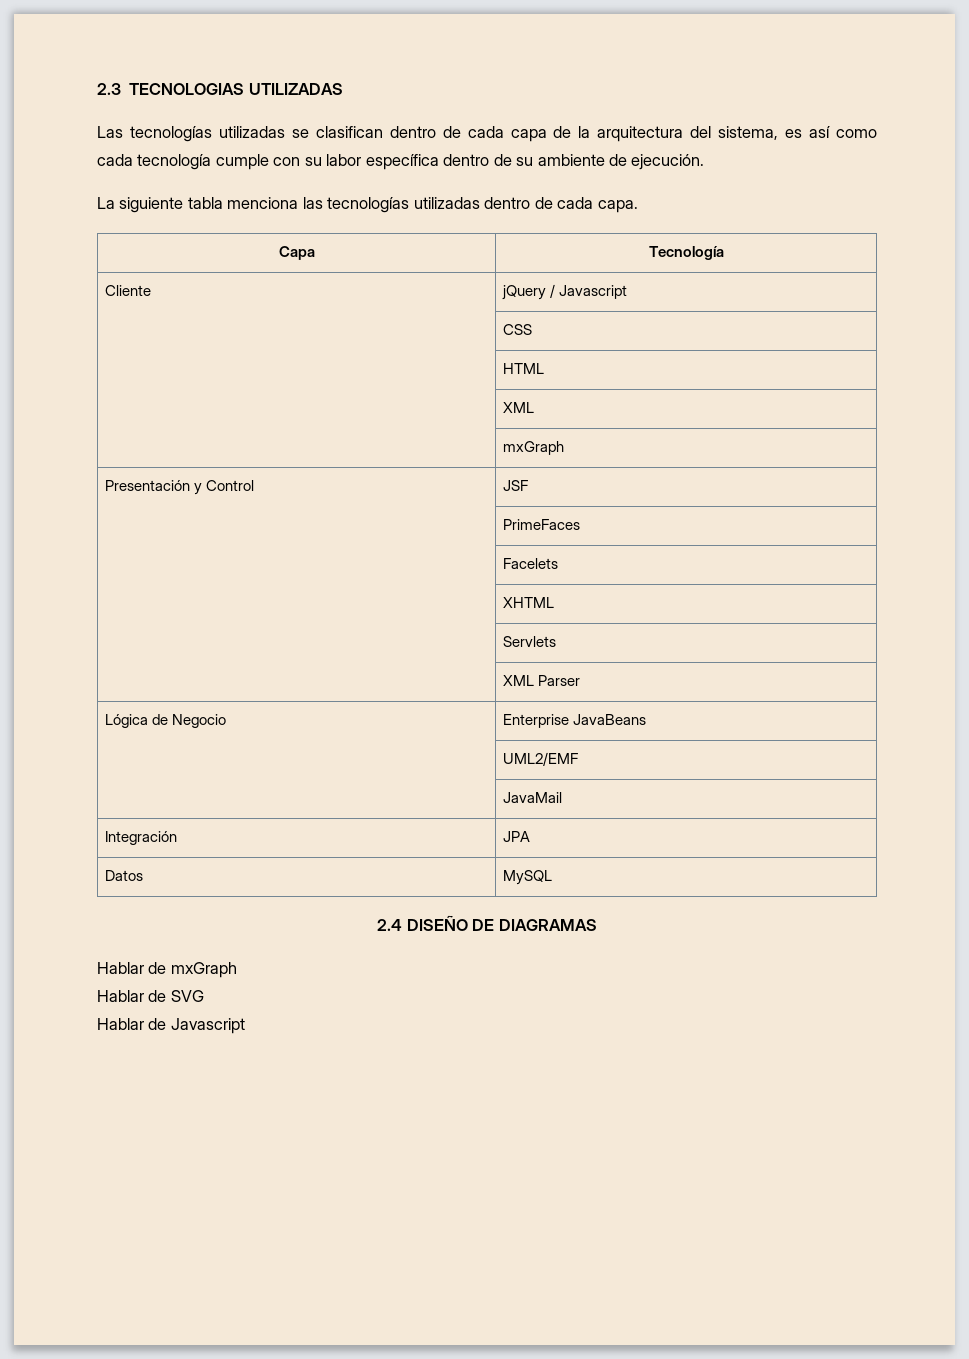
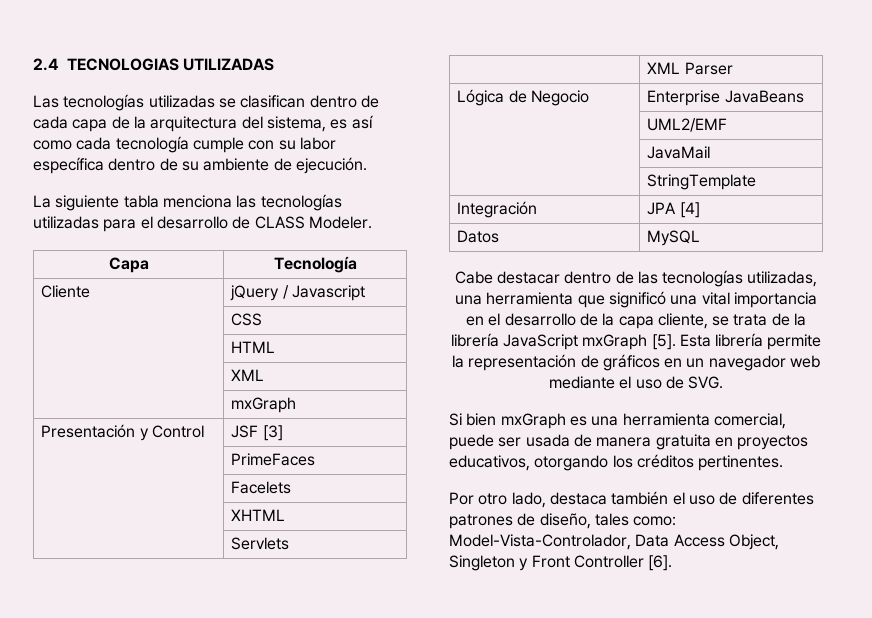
- 2.3 TECNOLOGIAS UTILIZADAS
+ 2.4 TECNOLOGIAS UTILIZADAS
- La siguiente tabla menciona las tecnologías utilizadas dentro de cada capa.
+ La siguiente tabla menciona las tecnologías utilizadas para el desarrollo de CLASS Modeler.
- Presentación y Control | JSF
+ Presentación y Control | JSF [3]
+ | StringTemplate
- Integración | JPA
+ Integración | JPA [4]
- 2.4 DISEÑO DE DIAGRAMAS
- Hablar de mxGraph
- Hablar de SVG
- Hablar de Javascript
+ Cabe destacar dentro de las tecnologías utilizadas, una herramienta que significó una vital importancia en el desarrollo de la capa cliente, se trata de la librería JavaScript mxGraph [5]. Esta librería permite la representación de gráficos en un navegador web mediante el uso de SVG.
+ Si bien mxGraph es una herramienta comercial, puede ser usada de manera gratuita en proyectos educativos, otorgando los créditos pertinentes.
+ Por otro lado, destaca también el uso de diferentes patrones de diseño, tales como: Model-Vista-Controlador, Data Access Object, Singleton y Front Controller [6].

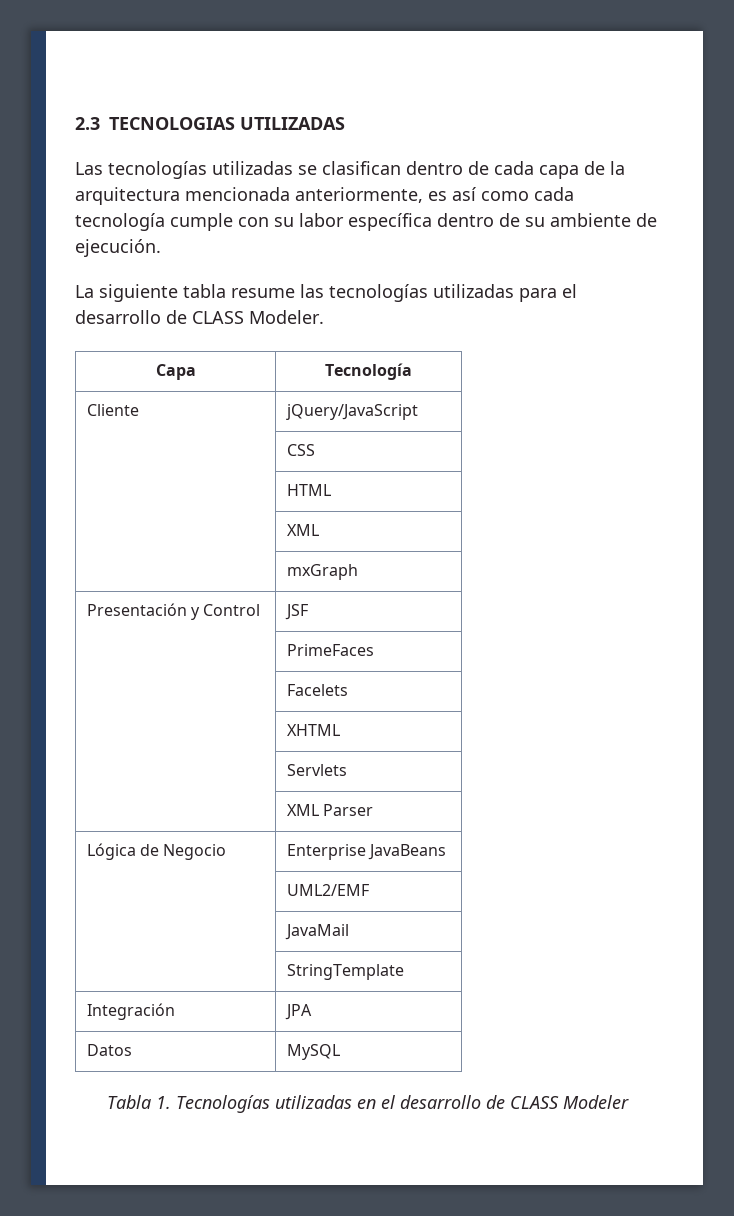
- 2.4 TECNOLOGIAS UTILIZADAS
+ 2.3 TECNOLOGIAS UTILIZADAS
- Las tecnologías utilizadas se clasifican dentro de cada capa de la arquitectura del sistema, es así como cada tecnología cumple con su labor específica dentro de su ambiente de ejecución.
+ Las tecnologías utilizadas se clasifican dentro de cada capa de la arquitectura mencionada anteriormente, es así como cada tecnología cumple con su labor específica dentro de su ambiente de ejecución.
- La siguiente tabla menciona las tecnologías utilizadas para el desarrollo de CLASS Modeler.
+ La siguiente tabla resume las tecnologías utilizadas para el desarrollo de CLASS Modeler.
- Cliente | jQuery / Javascript
+ Cliente | jQuery/JavaScript
- Presentación y Control | JSF [3]
+ Presentación y Control | JSF
- Integración | JPA [4]
+ Integración | JPA
- Cabe destacar dentro de las tecnologías utilizadas, una herramienta que significó una vital importancia en el desarrollo de la capa cliente, se trata de la librería JavaScript mxGraph [5]. Esta librería permite la representación de gráficos en un navegador web mediante el uso de SVG.
- Si bien mxGraph es una herramienta comercial, puede ser usada de manera gratuita en proyectos educativos, otorgando los créditos pertinentes.
- Por otro lado, destaca también el uso de diferentes patrones de diseño, tales como: Model-Vista-Controlador, Data Access Object, Singleton y Front Controller [6].
+ Tabla 1. Tecnologías utilizadas en el desarrollo de CLASS Modeler

